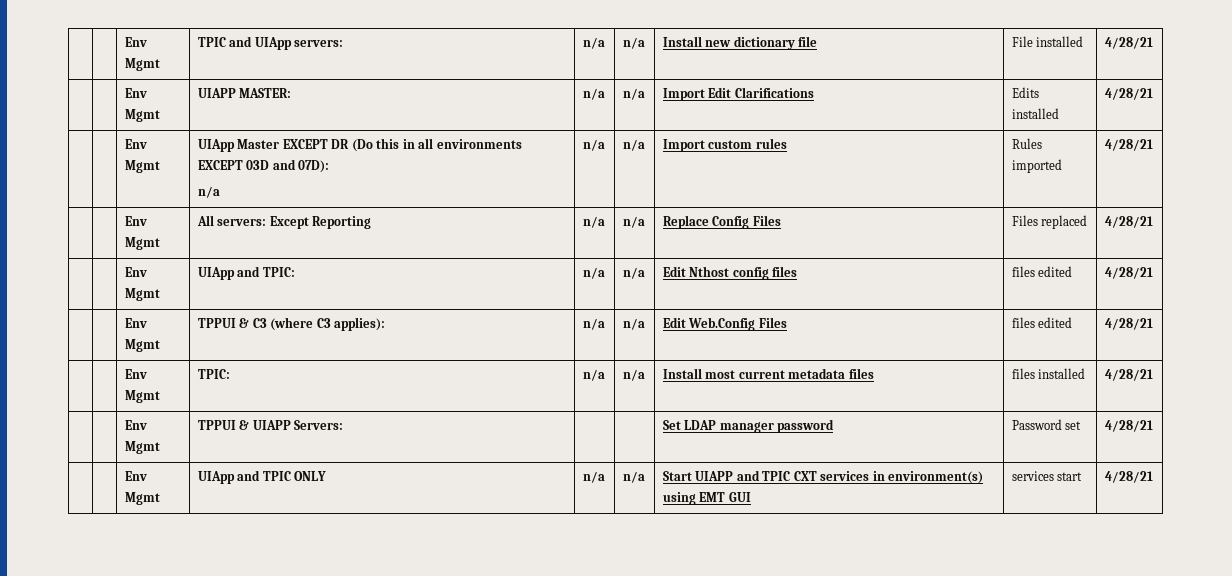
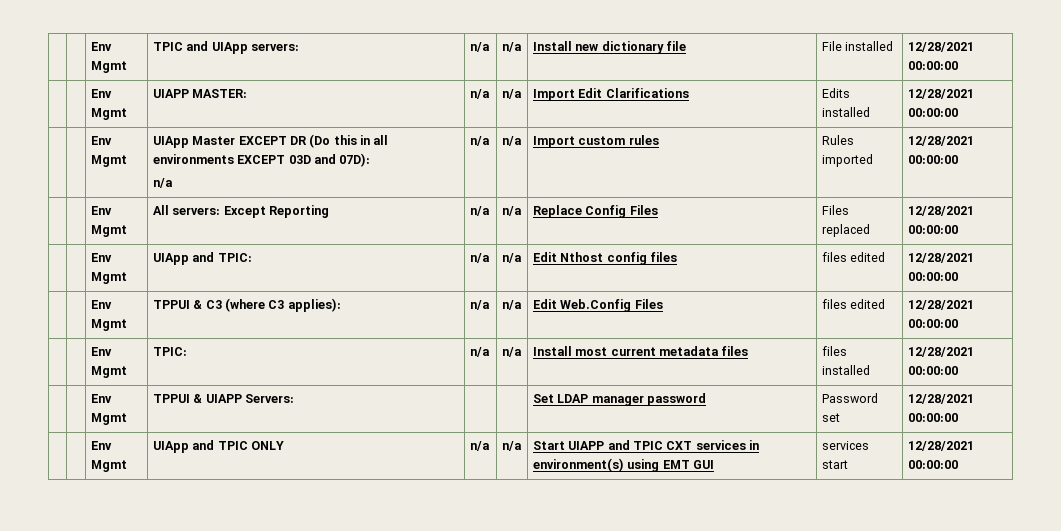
- | | Env Mgmt | TPIC and UIApp servers: | n/a | n/a | Install new dictionary file | File installed | 4/28/21
+ | | Env Mgmt | TPIC and UIApp servers: | n/a | n/a | Install new dictionary file | File installed | 12/28/2021 00:00:00
- | | Env Mgmt | UIAPP MASTER: | n/a | n/a | Import Edit Clarifications | Edits installed | 4/28/21
+ | | Env Mgmt | UIAPP MASTER: | n/a | n/a | Import Edit Clarifications | Edits installed | 12/28/2021 00:00:00
  | | Env Mgmt | UIApp Master EXCEPT DR (Do this in all environments EXCEPT 03D and 07D):
- n/a | n/a | n/a | Import custom rules | Rules imported | 4/28/21
+ n/a | n/a | n/a | Import custom rules | Rules imported | 12/28/2021 00:00:00
- | | Env Mgmt | All servers: Except Reporting | n/a | n/a | Replace Config Files | Files replaced | 4/28/21
+ | | Env Mgmt | All servers: Except Reporting | n/a | n/a | Replace Config Files | Files replaced | 12/28/2021 00:00:00
- | | Env Mgmt | UIApp and TPIC: | n/a | n/a | Edit Nthost config files | files edited | 4/28/21
+ | | Env Mgmt | UIApp and TPIC: | n/a | n/a | Edit Nthost config files | files edited | 12/28/2021 00:00:00
- | | Env Mgmt | TPPUI & C3 (where C3 applies): | n/a | n/a | Edit Web.Config Files | files edited | 4/28/21
+ | | Env Mgmt | TPPUI & C3 (where C3 applies): | n/a | n/a | Edit Web.Config Files | files edited | 12/28/2021 00:00:00
- | | Env Mgmt | TPIC: | n/a | n/a | Install most current metadata files | files installed | 4/28/21
+ | | Env Mgmt | TPIC: | n/a | n/a | Install most current metadata files | files installed | 12/28/2021 00:00:00
- | | Env Mgmt | TPPUI & UIAPP Servers: | | | Set LDAP manager password | Password set | 4/28/21
+ | | Env Mgmt | TPPUI & UIAPP Servers: | | | Set LDAP manager password | Password set | 12/28/2021 00:00:00
- | | Env Mgmt | UIApp and TPIC ONLY | n/a | n/a | Start UIAPP and TPIC CXT services in environment(s) using EMT GUI | services start | 4/28/21
+ | | Env Mgmt | UIApp and TPIC ONLY | n/a | n/a | Start UIAPP and TPIC CXT services in environment(s) using EMT GUI | services start | 12/28/2021 00:00:00

